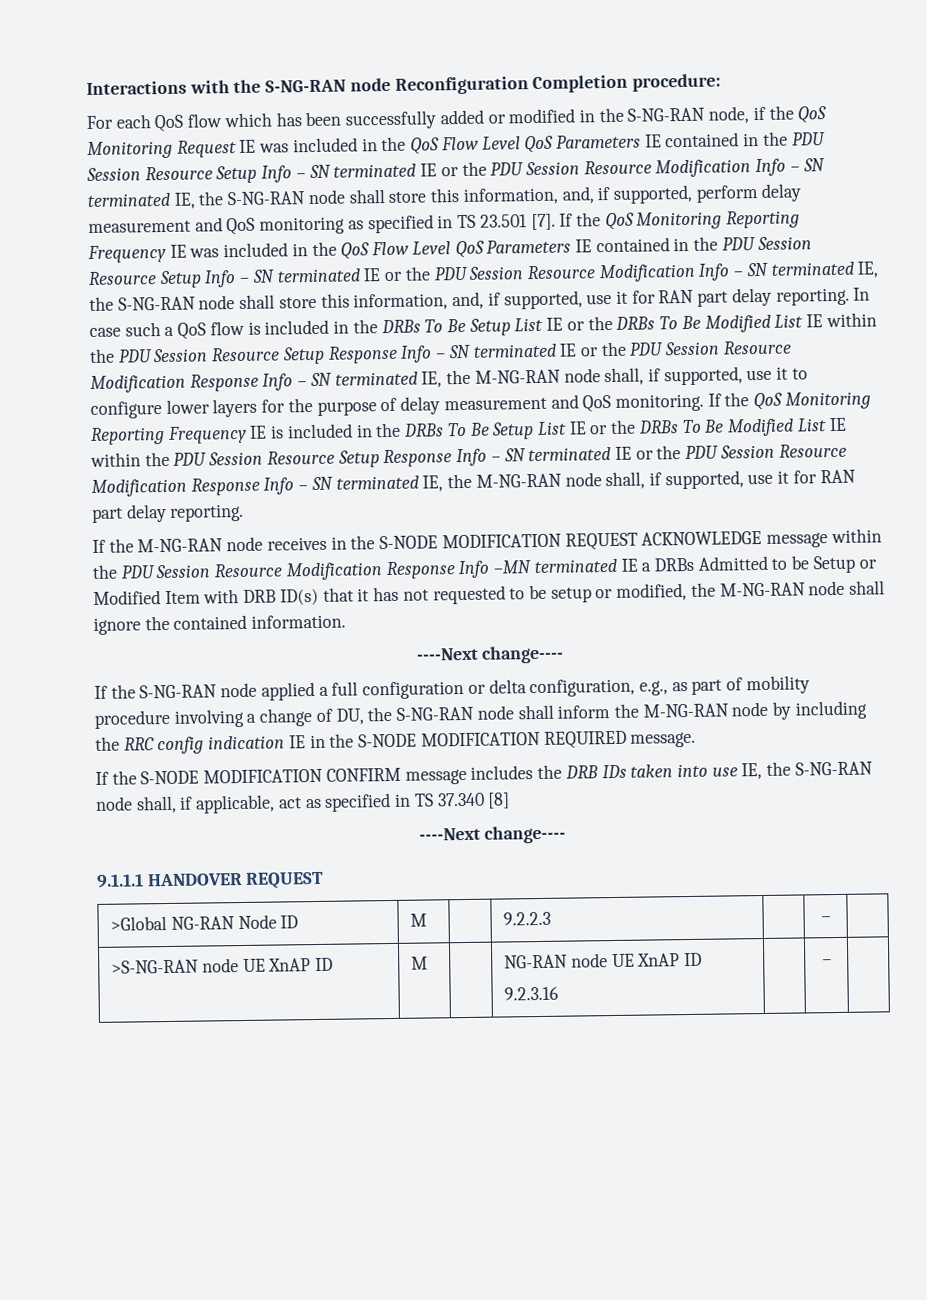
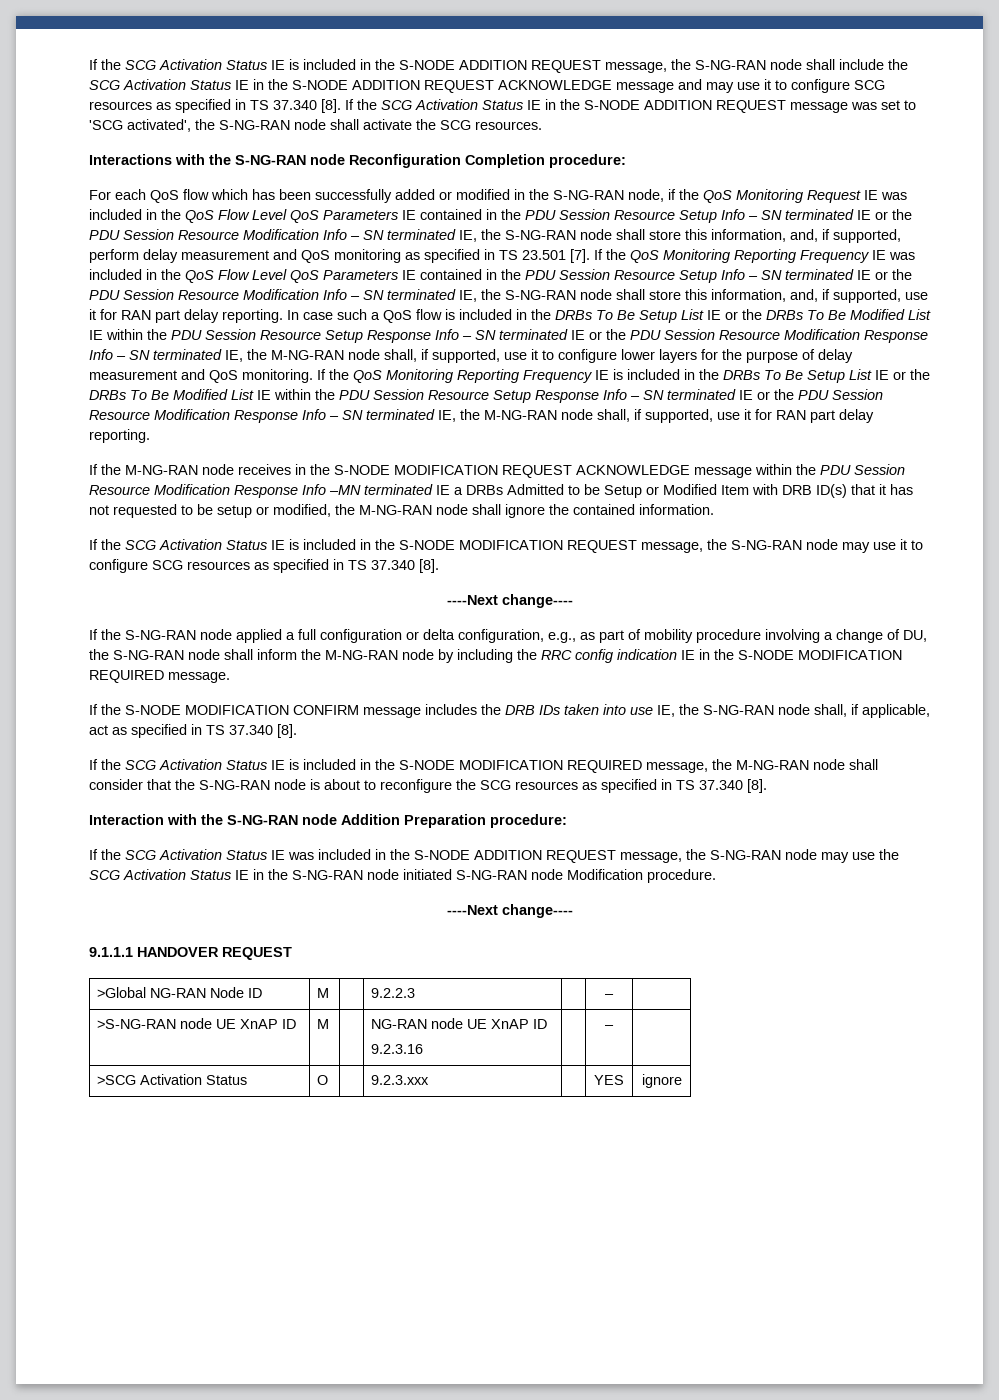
+ If the SCG Activation Status IE is included in the S-NODE ADDITION REQUEST message, the S-NG-RAN node shall include the SCG Activation Status IE in the S-NODE ADDITION REQUEST ACKNOWLEDGE message and may use it to configure SCG resources as specified in TS 37.340 [8]. If the SCG Activation Status IE in the S-NODE ADDITION REQUEST message was set to 'SCG activated', the S-NG-RAN node shall activate the SCG resources.
+ If the SCG Activation Status IE is included in the S-NODE MODIFICATION REQUEST message, the S-NG-RAN node may use it to configure SCG resources as specified in TS 37.340 [8].
- If the S-NODE MODIFICATION CONFIRM message includes the DRB IDs taken into use IE, the S-NG-RAN node shall, if applicable, act as specified in TS 37.340 [8]
+ If the S-NODE MODIFICATION CONFIRM message includes the DRB IDs taken into use IE, the S-NG-RAN node shall, if applicable, act as specified in TS 37.340 [8].
+ If the SCG Activation Status IE is included in the S-NODE MODIFICATION REQUIRED message, the M-NG-RAN node shall consider that the S-NG-RAN node is about to reconfigure the SCG resources as specified in TS 37.340 [8].
+ Interaction with the S-NG-RAN node Addition Preparation procedure:
+ If the SCG Activation Status IE was included in the S-NODE ADDITION REQUEST message, the S-NG-RAN node may use the SCG Activation Status IE in the S-NG-RAN node initiated S-NG-RAN node Modification procedure.
+ >SCG Activation Status | O | | 9.2.3.xxx | | YES | ignore

